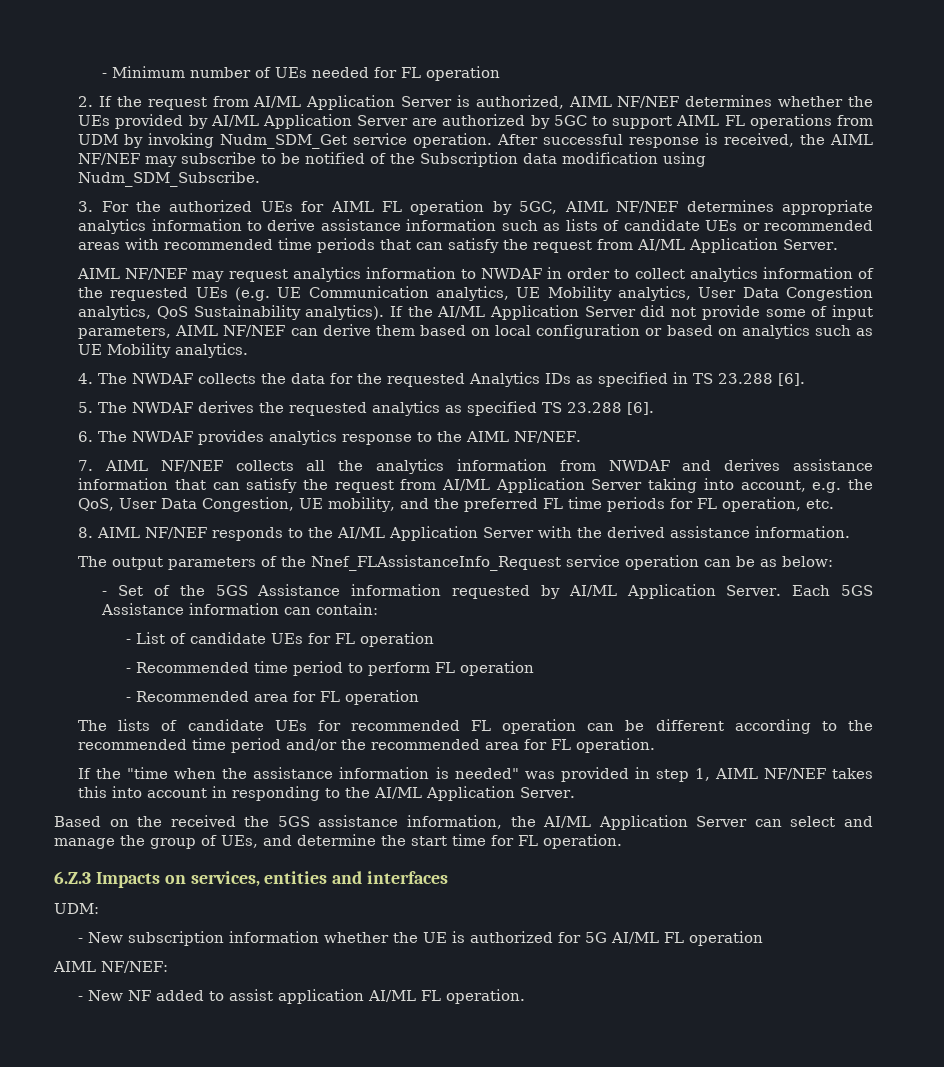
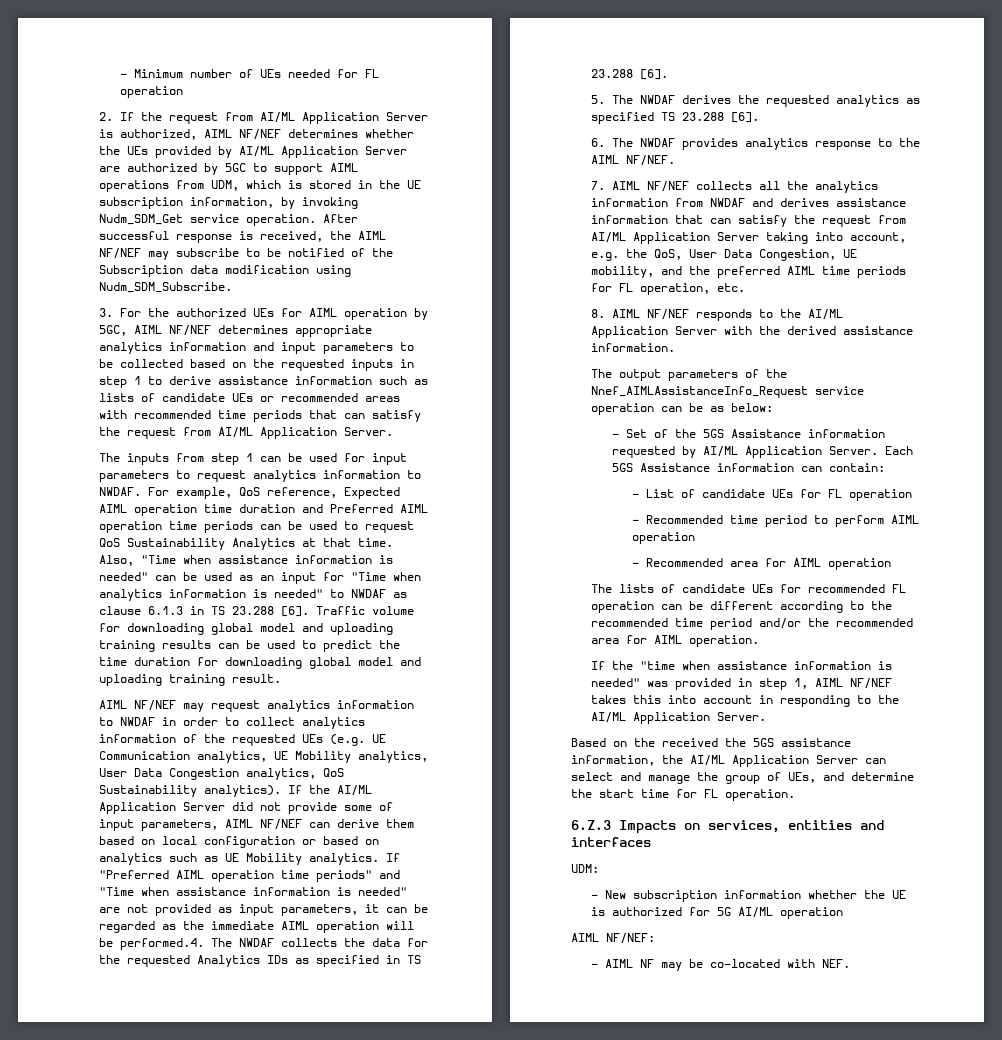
- 2. If the request from AI/ML Application Server is authorized, AIML NF/NEF determines whether the UEs provided by AI/ML Application Server are authorized by 5GC to support AIML FL operations from UDM by invoking Nudm_SDM_Get service operation.
+ 2. If the request from AI/ML Application Server is authorized, AIML NF/NEF determines whether the UEs provided by AI/ML Application Server are authorized by 5GC to support AIML operations from UDM, which is stored in the UE subscription information, by invoking Nudm_SDM_Get service operation.
- 3. For the authorized UEs for AIML FL operation by 5GC, AIML NF/NEF determines appropriate analytics information to derive assistance information such as lists of candidate UEs or recommended areas with recommended time periods that can satisfy the request from AI/ML Application Server.
+ 3. For the authorized UEs for AIML operation by 5GC, AIML NF/NEF determines appropriate analytics information and input parameters to be collected based on the requested inputs in step 1 to derive assistance information such as lists of candidate UEs or recommended areas with recommended time periods that can satisfy the request from AI/ML Application Server.
+ The inputs from step 1 can be used for input parameters to request analytics information to NWDAF. For example, QoS reference, Expected AIML operation time duration and Preferred AIML operation time periods can be used to request QoS Sustainability Analytics at that time. Also, "Time when assistance information is needed" can be used as an input for "Time when analytics information is needed" to NWDAF as clause 6.1.3 in TS 23.288 [6]. Traffic volume for downloading global model and uploading training results can be used to predict the time duration for downloading global model and uploading training result.
- If the AI/ML Application Server did not provide some of input parameters, AIML NF/NEF can derive them based on local configuration or based on analytics such as UE Mobility analytics.
- 4. The NWDAF collects the data for the requested Analytics IDs as specified in TS 23.288 [6].
+ If the AI/ML Application Server did not provide some of input parameters, AIML NF/NEF can derive them based on local configuration or based on analytics such as UE Mobility analytics. If "Preferred AIML operation time periods" and "Time when assistance information is needed" are not provided as input parameters, it can be regarded as the immediate AIML operation will be performed.4. The NWDAF collects the data for the requested Analytics IDs as specified in TS 23.288 [6].
- 7. AIML NF/NEF collects all the analytics information from NWDAF and derives assistance information that can satisfy the request from AI/ML Application Server taking into account, e.g. the QoS, User Data Congestion, UE mobility, and the preferred FL time periods for FL operation, etc.
+ 7. AIML NF/NEF collects all the analytics information from NWDAF and derives assistance information that can satisfy the request from AI/ML Application Server taking into account, e.g. the QoS, User Data Congestion, UE mobility, and the preferred AIML time periods for FL operation, etc.
- The output parameters of the Nnef_FLAssistanceInfo_Request service operation can be as below:
+ The output parameters of the Nnef_AIMLAssistanceInfo_Request service operation can be as below:
- - Recommended time period to perform FL operation
+ - Recommended time period to perform AIML operation
- - Recommended area for FL operation
+ - Recommended area for AIML operation
- The lists of candidate UEs for recommended FL operation can be different according to the recommended time period and/or the recommended area for FL operation.
+ The lists of candidate UEs for recommended FL operation can be different according to the recommended time period and/or the recommended area for AIML operation.
- If the "time when the assistance information is needed" was provided in step 1, AIML NF/NEF takes this into account in responding to the AI/ML Application Server.
+ If the "time when assistance information is needed" was provided in step 1, AIML NF/NEF takes this into account in responding to the AI/ML Application Server.
- - New subscription information whether the UE is authorized for 5G AI/ML FL operation
+ - New subscription information whether the UE is authorized for 5G AI/ML operation
- - New NF added to assist application AI/ML FL operation.
+ - AIML NF may be co-located with NEF.

